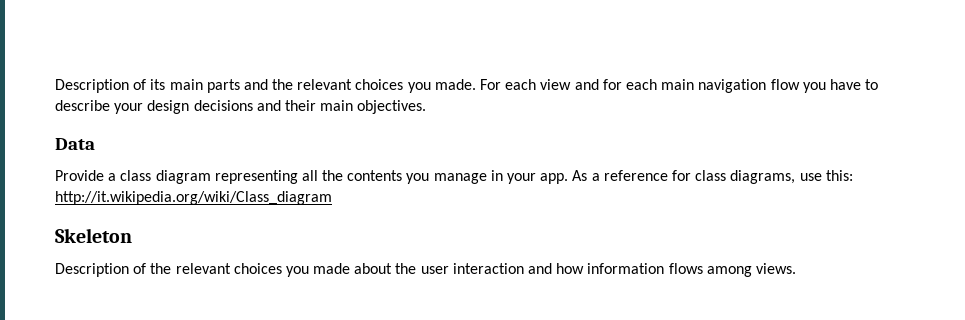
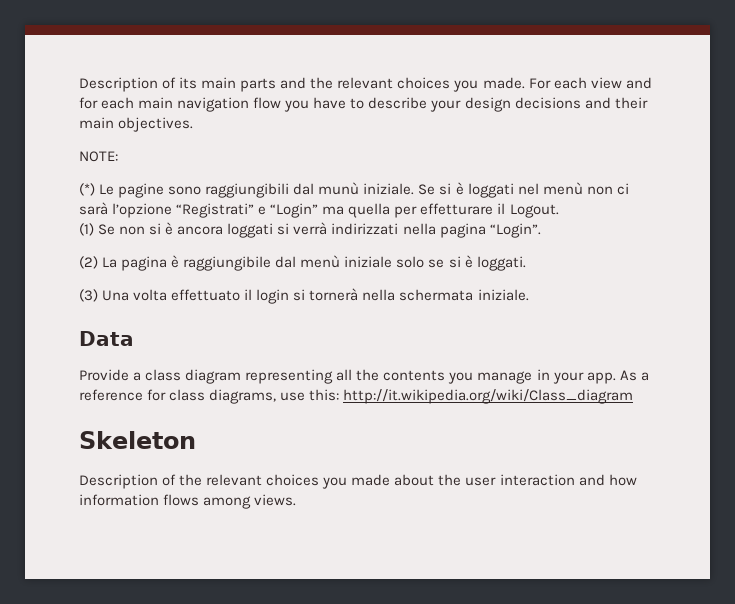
+ NOTE:
+ (*) Le pagine sono raggiungibili dal munù iniziale. Se si è loggati nel menù non ci sarà l’opzione “Registrati” e “Login” ma quella per effetturare il Logout.
+ (1) Se non si è ancora loggati si verrà indirizzati nella pagina “Login”.
+ (2) La pagina è raggiungibile dal menù iniziale solo se si è loggati.
+ (3) Una volta effettuato il login si tornerà nella schermata iniziale.

